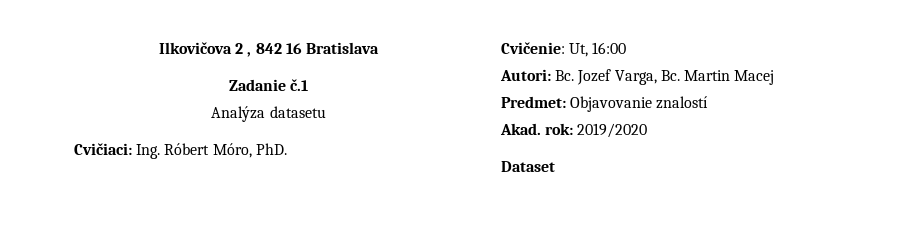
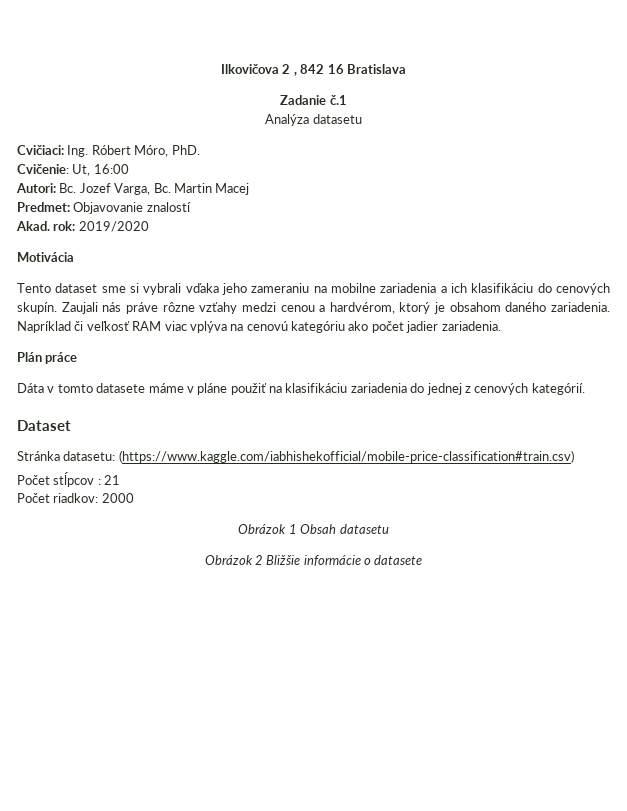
+ Motivácia
+ Tento dataset sme si vybrali vďaka jeho zameraniu na mobilne zariadenia a ich klasifikáciu do cenových skupín. Zaujali nás práve rôzne vzťahy medzi cenou a hardvérom, ktorý je obsahom daného zariadenia. Napríklad či veľkosť RAM viac vplýva na cenovú kategóriu ako počet jadier zariadenia.
+ Plán práce
+ Dáta v tomto datasete máme v pláne použiť na klasifikáciu zariadenia do jednej z cenových kategórií.
  Dataset
+ Stránka datasetu: (https://www.kaggle.com/iabhishekofficial/mobile-price-classification#train.csv)
+ Počet stĺpcov : 21
+ Počet riadkov: 2000
+ Obrázok 1 Obsah datasetu
+ Obrázok 2 Bližšie informácie o datasete

